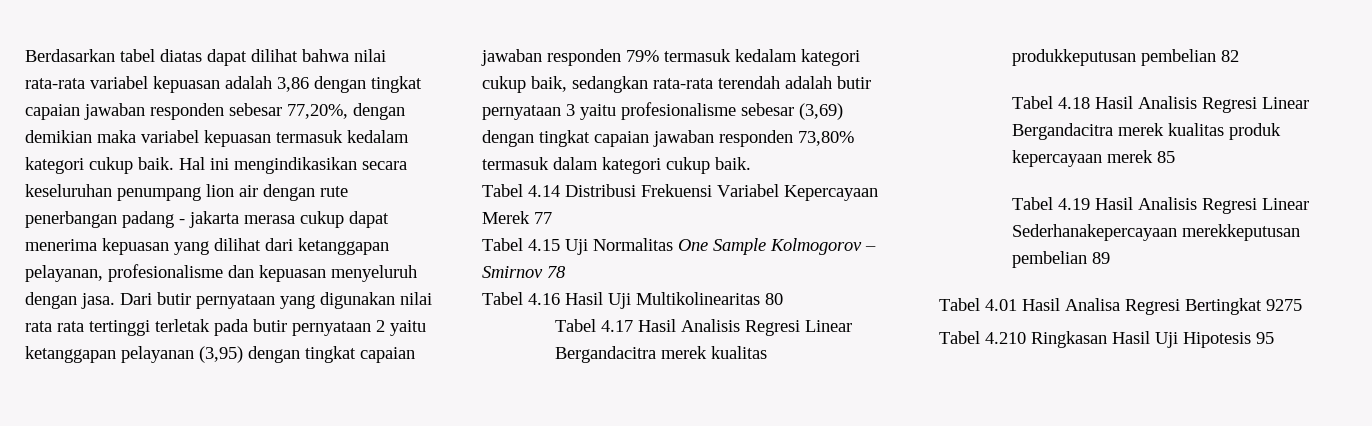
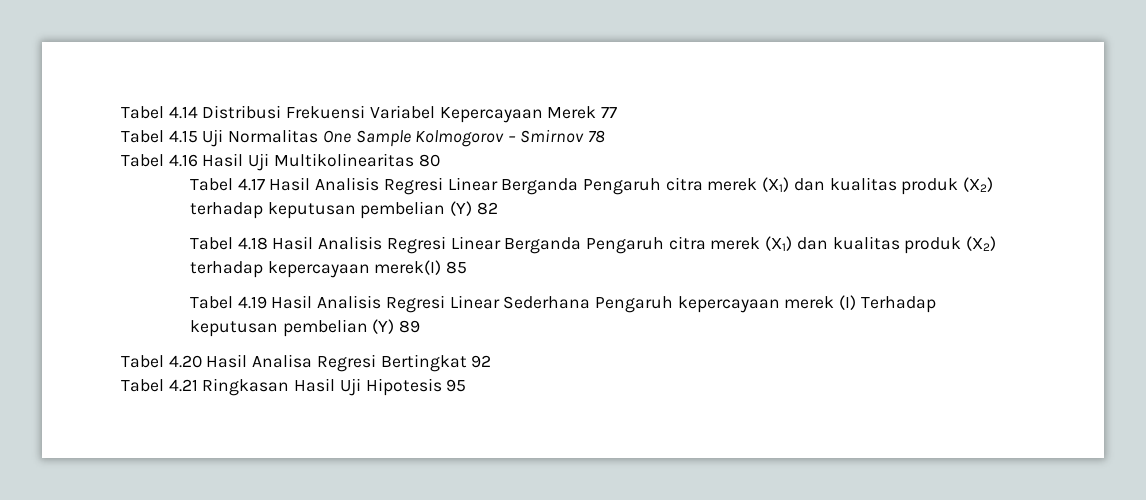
- Berdasarkan tabel diatas dapat dilihat bahwa nilai rata-rata variabel kepuasan adalah 3,86 dengan tingkat capaian jawaban responden sebesar 77,20%, dengan demikian maka variabel kepuasan termasuk kedalam kategori cukup baik. Hal ini mengindikasikan secara keseluruhan penumpang lion air dengan rute penerbangan padang - jakarta merasa cukup dapat menerima kepuasan yang dilihat dari ketanggapan pelayanan, profesionalisme dan kepuasan menyeluruh dengan jasa. Dari butir pernyataan yang digunakan nilai rata rata tertinggi terletak pada butir pernyataan 2 yaitu ketanggapan pelayanan (3,95) dengan tingkat capaian jawaban responden 79% termasuk kedalam kategori cukup baik, sedangkan rata-rata terendah adalah butir pernyataan 3 yaitu profesionalisme sebesar (3,69) dengan tingkat capaian jawaban responden 73,80% termasuk dalam kategori cukup baik.
- Tabel 4.17 Hasil Analisis Regresi Linear Bergandacitra merek kualitas produkkeputusan pembelian 82
+ Tabel 4.17 Hasil Analisis Regresi Linear Berganda Pengaruh citra merek (X1) dan kualitas produk (X2) terhadap keputusan pembelian (Y) 82
- Tabel 4.18 Hasil Analisis Regresi Linear Bergandacitra merek kualitas produk kepercayaan merek 85
+ Tabel 4.18 Hasil Analisis Regresi Linear Berganda Pengaruh citra merek (X1) dan kualitas produk (X2) terhadap kepercayaan merek(I) 85
- Tabel 4.19 Hasil Analisis Regresi Linear Sederhanakepercayaan merekkeputusan pembelian 89
+ Tabel 4.19 Hasil Analisis Regresi Linear Sederhana Pengaruh kepercayaan merek (I) Terhadap keputusan pembelian (Y) 89
- Tabel 4.01 Hasil Analisa Regresi Bertingkat 9275
- Tabel 4.210 Ringkasan Hasil Uji Hipotesis 95
+ Tabel 4.20 Hasil Analisa Regresi Bertingkat 92
+ Tabel 4.21 Ringkasan Hasil Uji Hipotesis 95

